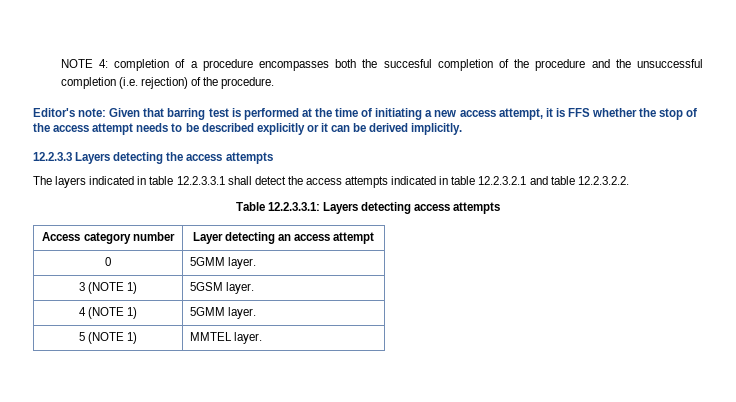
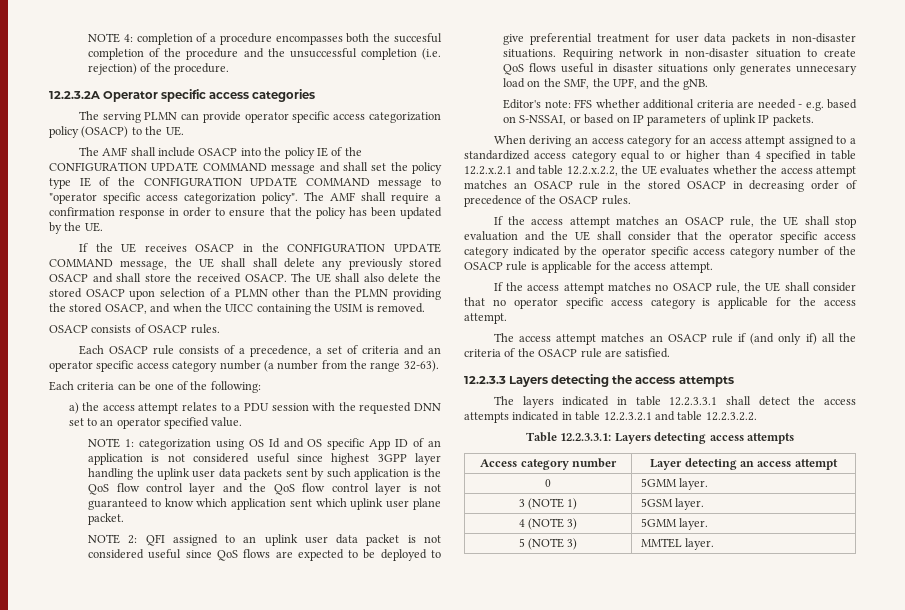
- Editor's note: Given that barring test is performed at the time of initiating a new access attempt, it is FFS whether the stop of the access attempt needs to be described explicitly or it can be derived implicitly.
+ 12.2.3.2A Operator specific access categories
+ The serving PLMN can provide operator specific access categorization policy (OSACP) to the UE.
+ The AMF shall include OSACP into the policy IE of the CONFIGURATION UPDATE COMMAND message and shall set the policy type IE of the CONFIGURATION UPDATE COMMAND message to "operator specific access categorization policy". The AMF shall require a confirmation response in order to ensure that the policy has been updated by the UE.
+ If the UE receives OSACP in the CONFIGURATION UPDATE COMMAND message, the UE shall shall delete any previously stored OSACP and shall store the received OSACP. The UE shall also delete the stored OSACP upon selection of a PLMN other than the PLMN providing the stored OSACP, and when the UICC containing the USIM is removed.
+ OSACP consists of OSACP rules.
+ Each OSACP rule consists of a precedence, a set of criteria and an operator specific access category number (a number from the range 32-63).
+ Each criteria can be one of the following:
+ a) the access attempt relates to a PDU session with the requested DNN set to an operator specified value.
+ NOTE 1: categorization using OS Id and OS specific App ID of an application is not considered useful since highest 3GPP layer handling the uplink user data packets sent by such application is the QoS flow control layer and the QoS flow control layer is not guaranteed to know which application sent which uplink user plane packet.
+ NOTE 2: QFI assigned to an uplink user data packet is not considered useful since QoS flows are expected to be deployed to give preferential treatment for user data packets in non-disaster situations. Requiring network in non-disaster situation to create QoS flows useful in disaster situations only generates unnecesary load on the SMF, the UPF, and the gNB.
+ Editor's note: FFS whether additional criteria are needed - e.g. based on S-NSSAI, or based on IP parameters of uplink IP packets.
+ When deriving an access category for an access attempt assigned to a standardized access category equal to or higher than 4 specified in table 12.2.x.2.1 and table 12.2.x.2.2, the UE evaluates whether the access attempt matches an OSACP rule in the stored OSACP in decreasing order of precedence of the OSACP rules.
+ If the access attempt matches an OSACP rule, the UE shall stop evaluation and the UE shall consider that the operator specific access category indicated by the operator specific access category number of the OSACP rule is applicable for the access attempt.
+ If the access attempt matches no OSACP rule, the UE shall consider that no operator specific access category is applicable for the access attempt.
+ The access attempt matches an OSACP rule if (and only if) all the criteria of the OSACP rule are satisfied.
- 4 (NOTE 1) | 5GMM layer.
+ 4 (NOTE 3) | 5GMM layer.
- 5 (NOTE 1) | MMTEL layer.
+ 5 (NOTE 3) | MMTEL layer.

